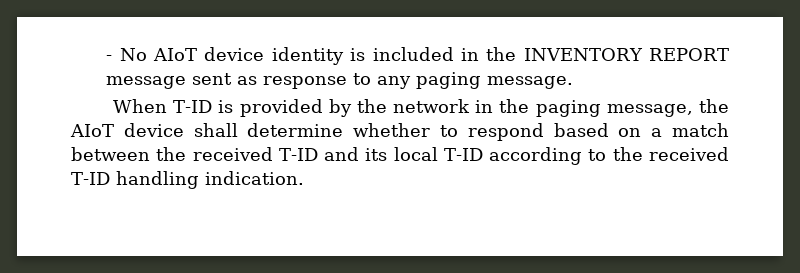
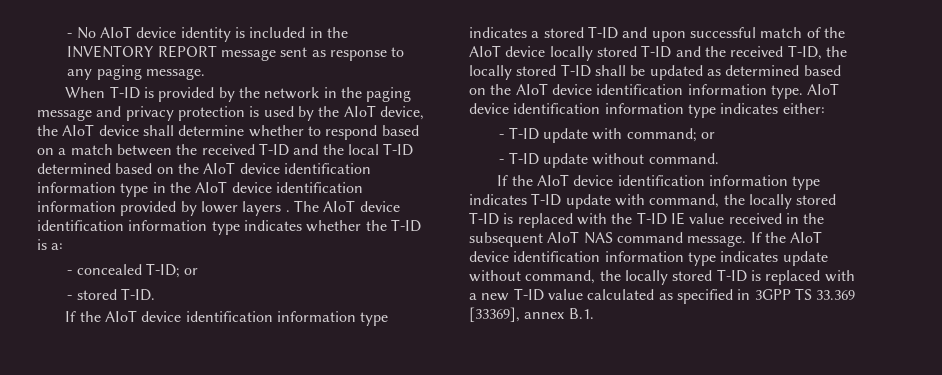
- When T-ID is provided by the network in the paging message, the AIoT device shall determine whether to respond based on a match between the received T-ID and its local T-ID according to the received T-ID handling indication.
+ When T-ID is provided by the network in the paging message and privacy protection is used by the AIoT device, the AIoT device shall determine whether to respond based on a match between the received T-ID and the local T-ID determined based on the AIoT device identification information type in the AIoT device identification information provided by lower layers . The AIoT device identification information type indicates whether the T-ID is a:
+ - concealed T-ID; or
+ - stored T-ID.
+ If the AIoT device identification information type indicates a stored T-ID and upon successful match of the AIoT device locally stored T-ID and the received T-ID, the locally stored T-ID shall be updated as determined based on the AIoT device identification information type. AIoT device identification information type indicates either:
+ - T-ID update with command; or
+ - T-ID update without command.
+ If the AIoT device identification information type indicates T-ID update with command, the locally stored T-ID is replaced with the T-ID IE value received in the subsequent AIoT NAS command message. If the AIoT device identification information type indicates update without command, the locally stored T-ID is replaced with a new T-ID value calculated as specified in 3GPP TS 33.369 [33369], annex B.1.

